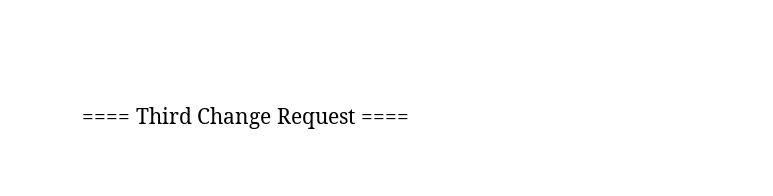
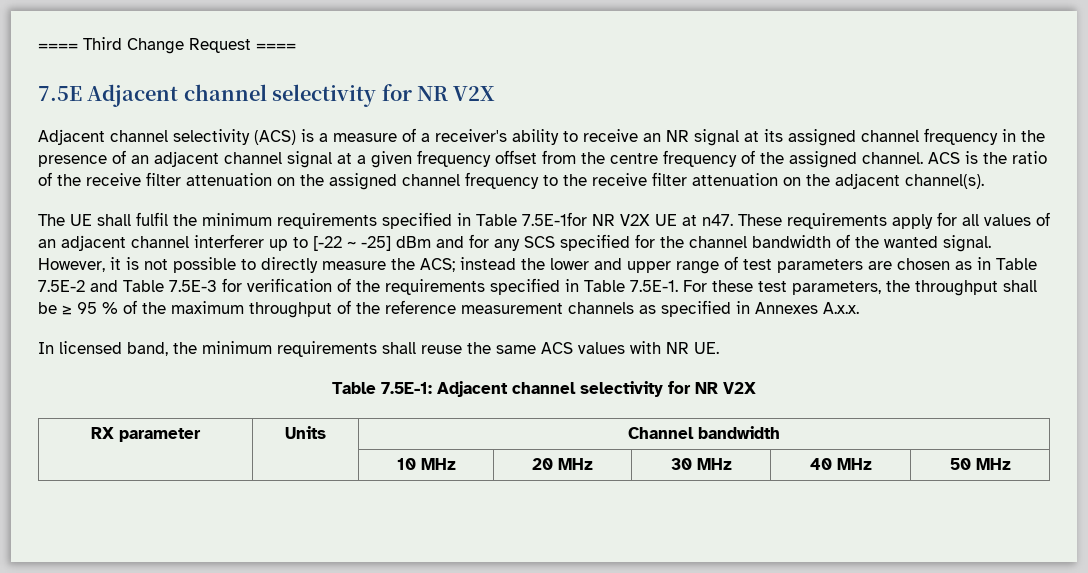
+ 7.5E Adjacent channel selectivity for NR V2X
+ Adjacent channel selectivity (ACS) is a measure of a receiver's ability to receive an NR signal at its assigned channel frequency in the presence of an adjacent channel signal at a given frequency offset from the centre frequency of the assigned channel. ACS is the ratio of the receive filter attenuation on the assigned channel frequency to the receive filter attenuation on the adjacent channel(s).
+ The UE shall fulfil the minimum requirements specified in Table 7.5E-1for NR V2X UE at n47. These requirements apply for all values of an adjacent channel interferer up to [-22 ~ -25] dBm and for any SCS specified for the channel bandwidth of the wanted signal. However, it is not possible to directly measure the ACS; instead the lower and upper range of test parameters are chosen as in Table 7.5E-2 and Table 7.5E-3 for verification of the requirements specified in Table 7.5E-1. For these test parameters, the throughput shall be ≥ 95 % of the maximum throughput of the reference measurement channels as specified in Annexes A.x.x.
+ In licensed band, the minimum requirements shall reuse the same ACS values with NR UE.
+ Table 7.5E-1: Adjacent channel selectivity for NR V2X
+ RX parameter | Units | Channel bandwidth
+ | | 10 MHz | 20 MHz | 30 MHz | 40 MHz | 50 MHz

